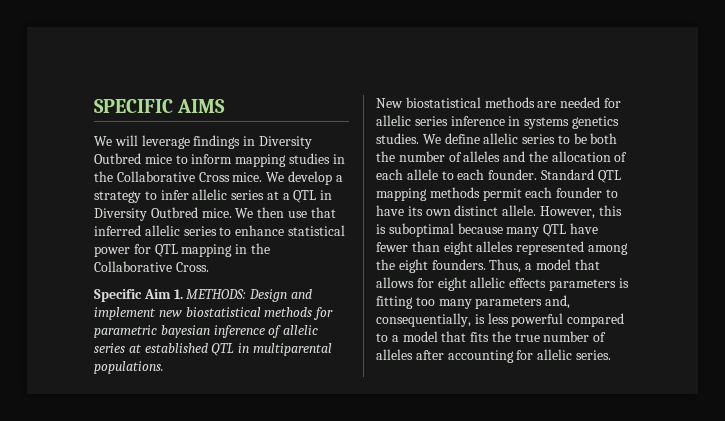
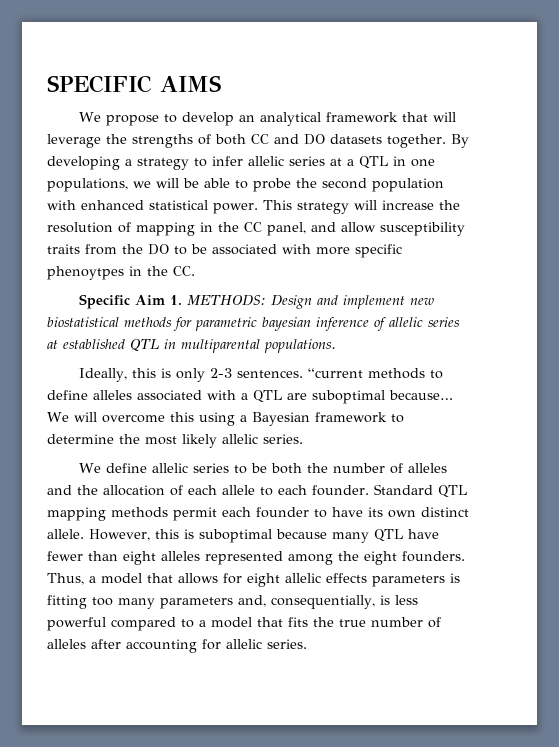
- We will leverage findings in Diversity Outbred mice to inform mapping studies in the Collaborative Cross mice. We develop a strategy to infer allelic series at a QTL in Diversity Outbred mice. We then use that inferred allelic series to enhance statistical power for QTL mapping in the Collaborative Cross.
+ We propose to develop an analytical framework that will leverage the strengths of both CC and DO datasets together. By developing a strategy to infer allelic series at a QTL in one populations, we will be able to probe the second population with enhanced statistical power. This strategy will increase the resolution of mapping in the CC panel, and allow susceptibility traits from the DO to be associated with more specific phenoytpes in the CC.
- New biostatistical methods are needed for allelic series inference in systems genetics studies. We define allelic series to be both the number of alleles and the allocation of each allele to each founder.
+ Ideally, this is only 2-3 sentences. “current methods to define alleles associated with a QTL are suboptimal because… We will overcome this using a Bayesian framework to determine the most likely allelic series.
+ We define allelic series to be both the number of alleles and the allocation of each allele to each founder.

